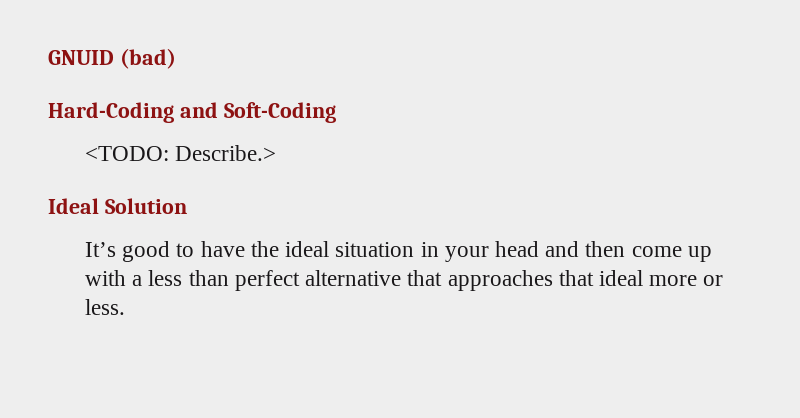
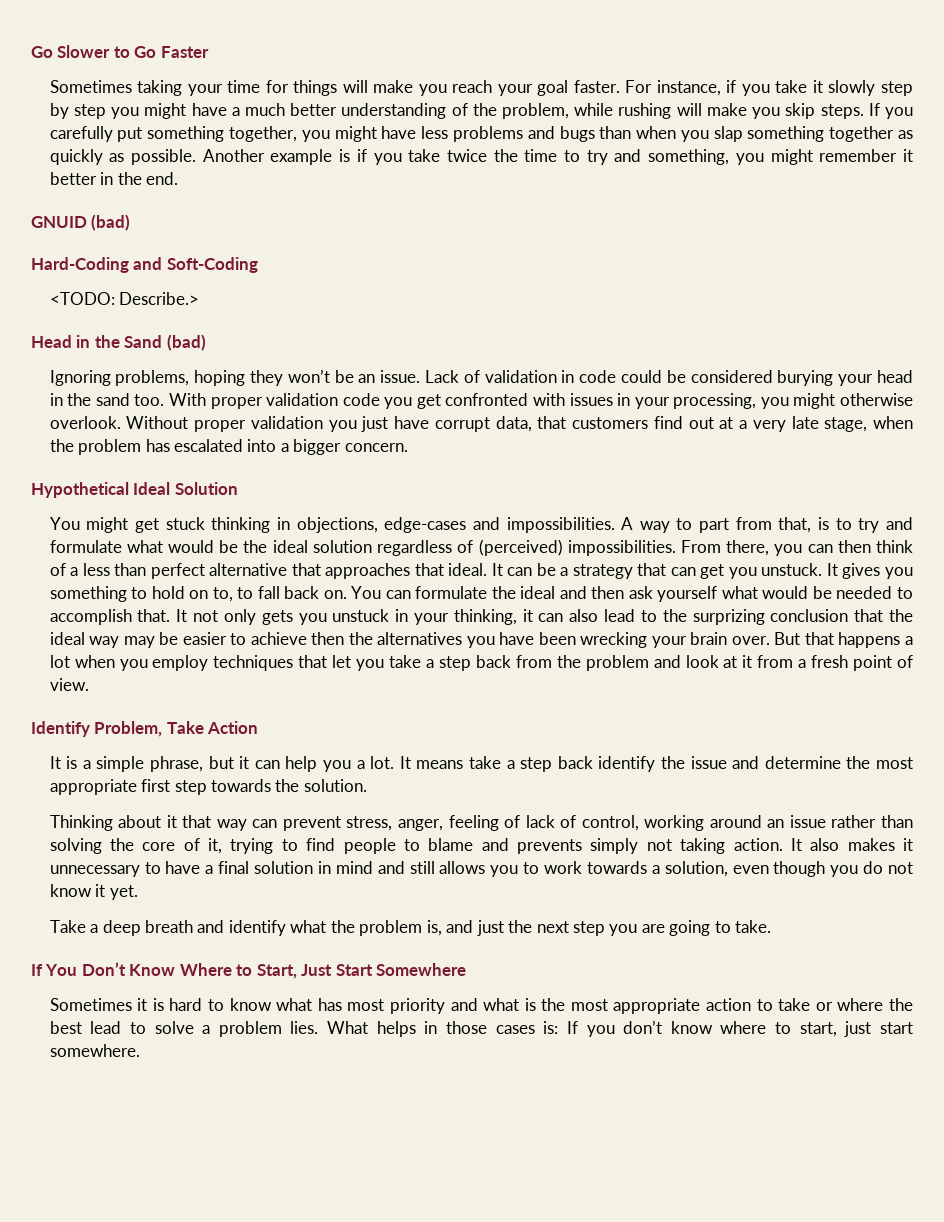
+ Go Slower to Go Faster
+ Sometimes taking your time for things will make you reach your goal faster. For instance, if you take it slowly step by step you might have a much better understanding of the problem, while rushing will make you skip steps. If you carefully put something together, you might have less problems and bugs than when you slap something together as quickly as possible. Another example is if you take twice the time to try and something, you might remember it better in the end.
- Ideal Solution
- It’s good to have the ideal situation in your head and then come up with a less than perfect alternative that approaches that ideal more or less.
+ Head in the Sand (bad)
+ Ignoring problems, hoping they won’t be an issue. Lack of validation in code could be considered burying your head in the sand too. With proper validation code you get confronted with issues in your processing, you might otherwise overlook. Without proper validation you just have corrupt data, that customers find out at a very late stage, when the problem has escalated into a bigger concern.
+ Hypothetical Ideal Solution
+ You might get stuck thinking in objections, edge-cases and impossibilities. A way to part from that, is to try and formulate what would be the ideal solution regardless of (perceived) impossibilities. From there, you can then think of a less than perfect alternative that approaches that ideal. It can be a strategy that can get you unstuck. It gives you something to hold on to, to fall back on. You can formulate the ideal and then ask yourself what would be needed to accomplish that. It not only gets you unstuck in your thinking, it can also lead to the surprizing conclusion that the ideal way may be easier to achieve then the alternatives you have been wrecking your brain over. But that happens a lot when you employ techniques that let you take a step back from the problem and look at it from a fresh point of view.
+ Identify Problem, Take Action
+ It is a simple phrase, but it can help you a lot. It means take a step back identify the issue and determine the most appropriate first step towards the solution.
+ Thinking about it that way can prevent stress, anger, feeling of lack of control, working around an issue rather than solving the core of it, trying to find people to blame and prevents simply not taking action. It also makes it unnecessary to have a final solution in mind and still allows you to work towards a solution, even though you do not know it yet.
+ Take a deep breath and identify what the problem is, and just the next step you are going to take.
+ If You Don’t Know Where to Start, Just Start Somewhere
+ Sometimes it is hard to know what has most priority and what is the most appropriate action to take or where the best lead to solve a problem lies. What helps in those cases is: If you don’t know where to start, just start somewhere.

